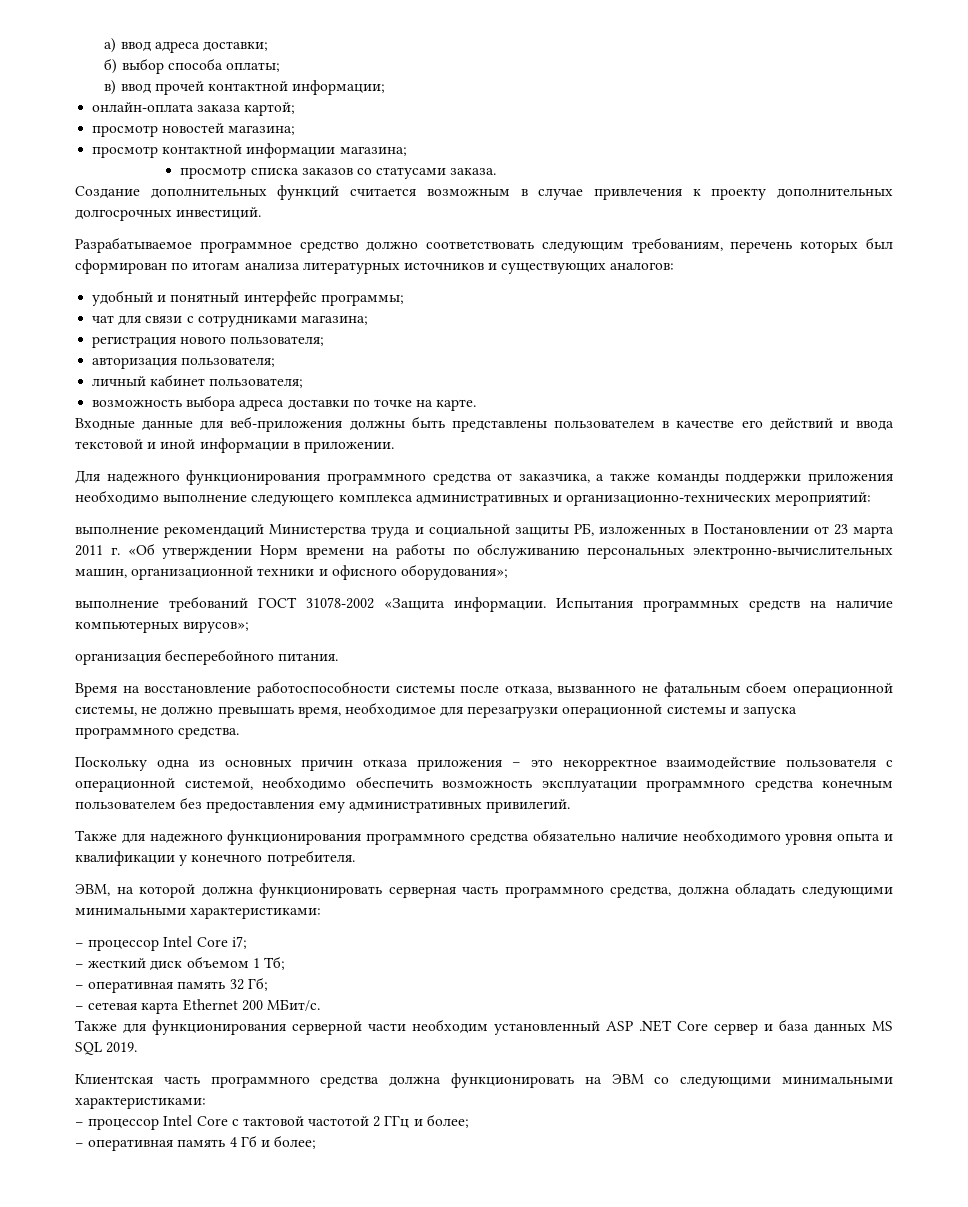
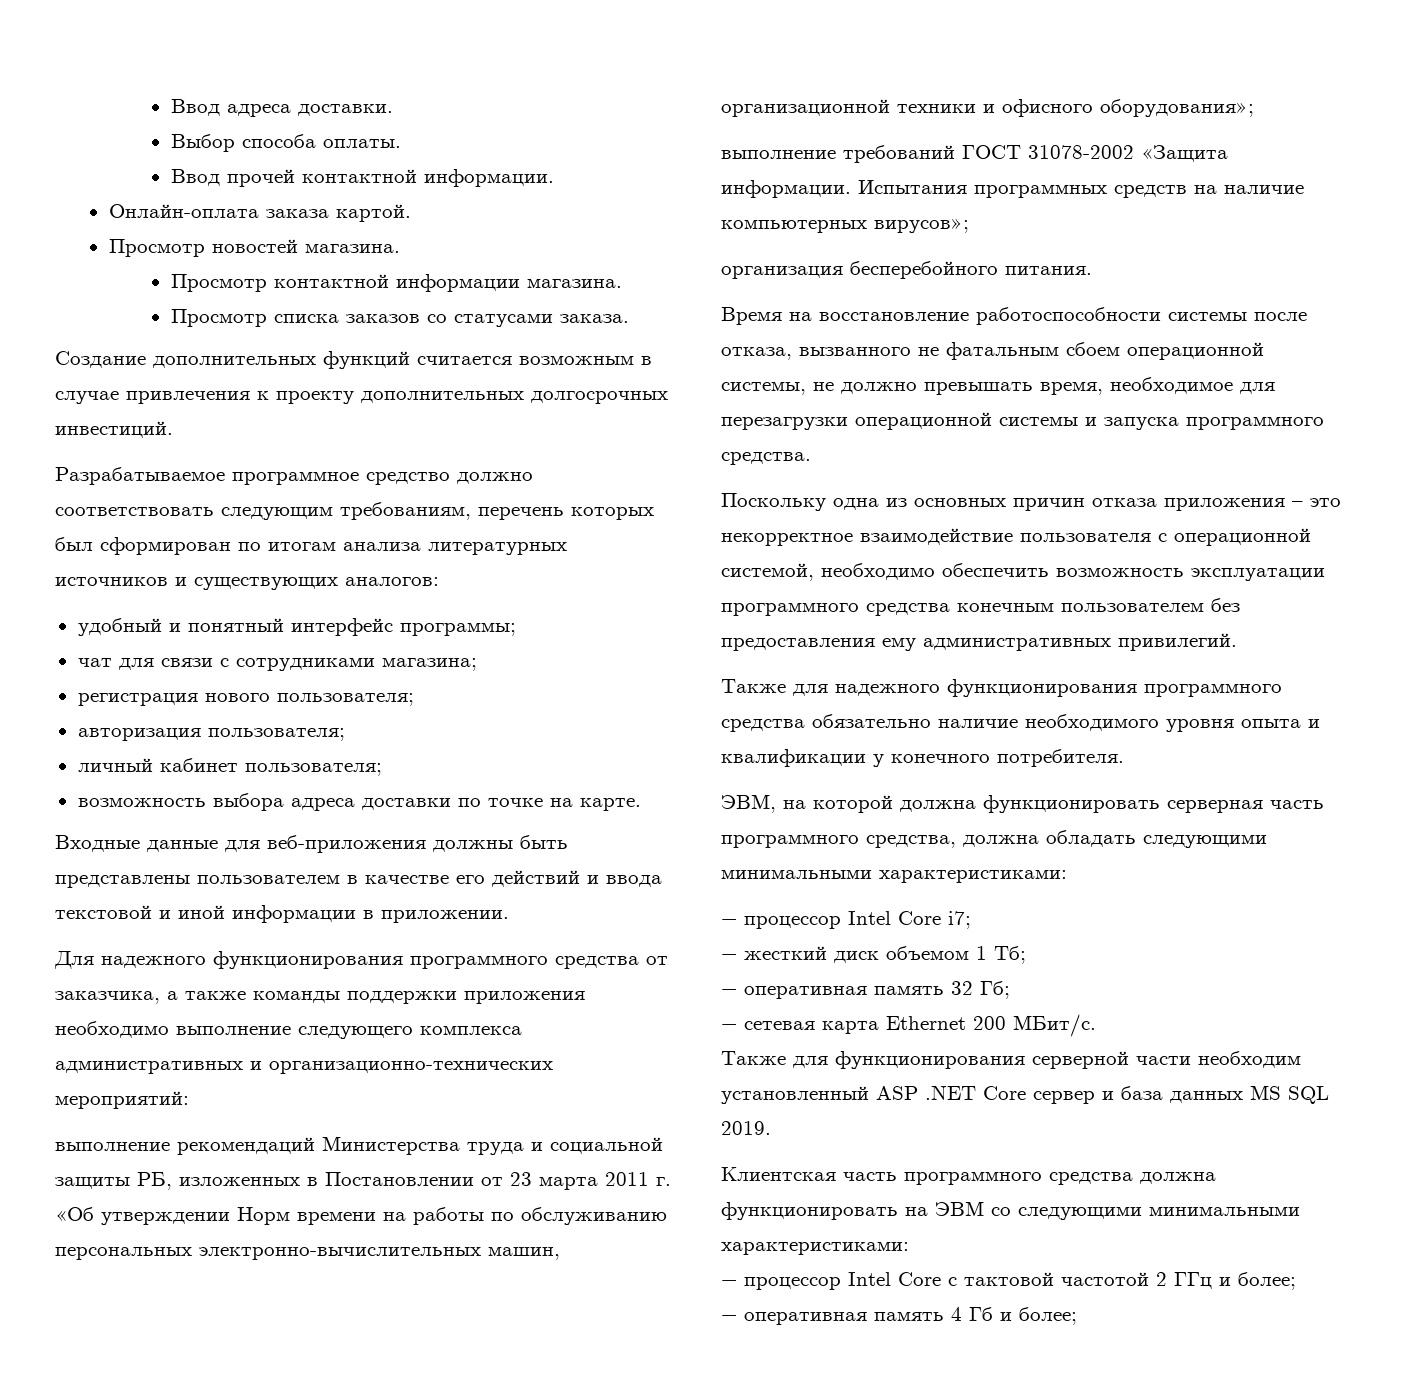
- а) ввод адреса доставки;
- б) выбор способа оплаты;
- в) ввод прочей контактной информации;
- онлайн-оплата заказа картой;
- просмотр новостей магазина;
- просмотр контактной информации магазина;
- просмотр списка заказов со статусами заказа.
+ Ввод адреса доставки.
+ Выбор способа оплаты.
+ Ввод прочей контактной информации.
+ Онлайн-оплата заказа картой.
+ Просмотр новостей магазина.
+ Просмотр контактной информации магазина.
+ Просмотр списка заказов со статусами заказа.

